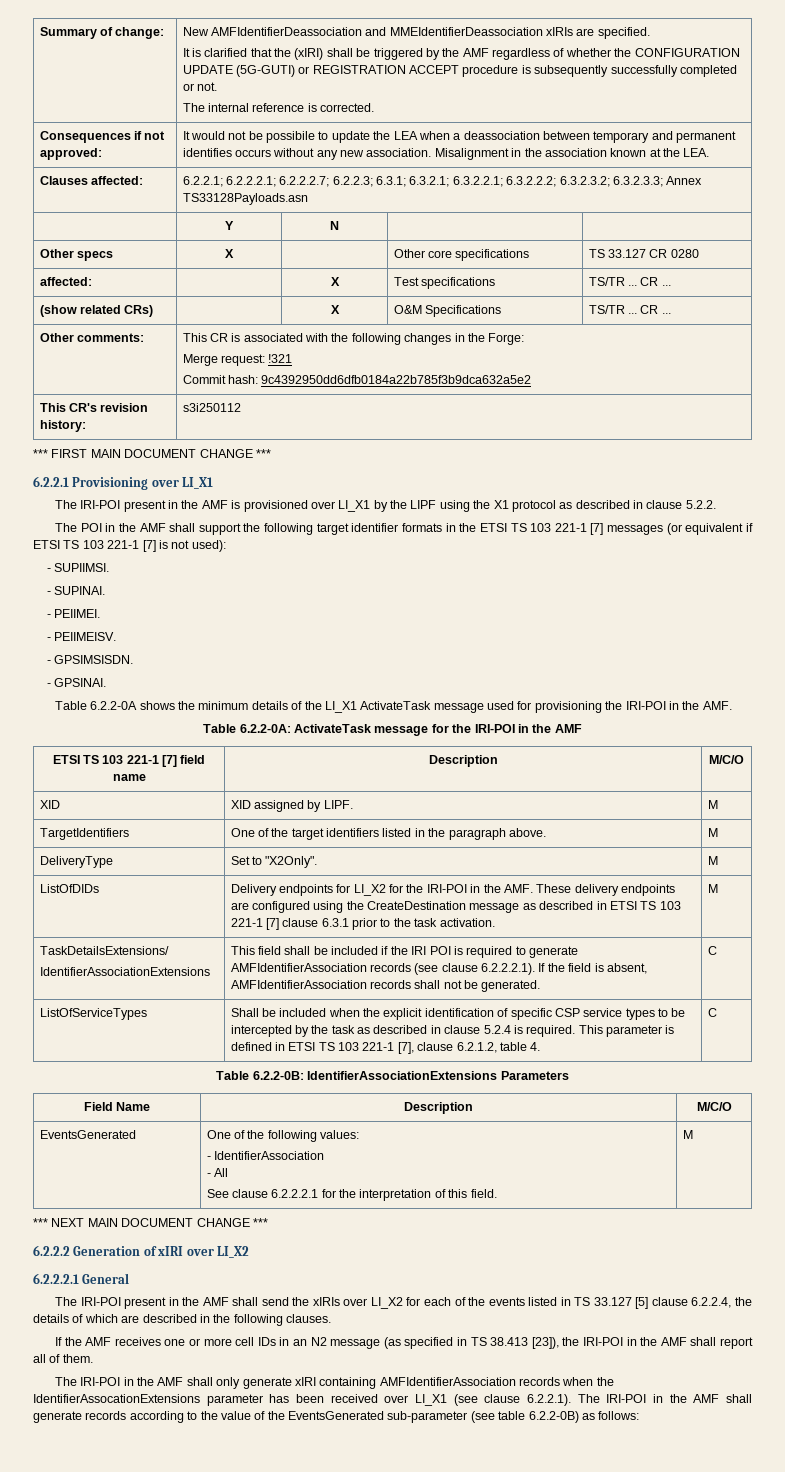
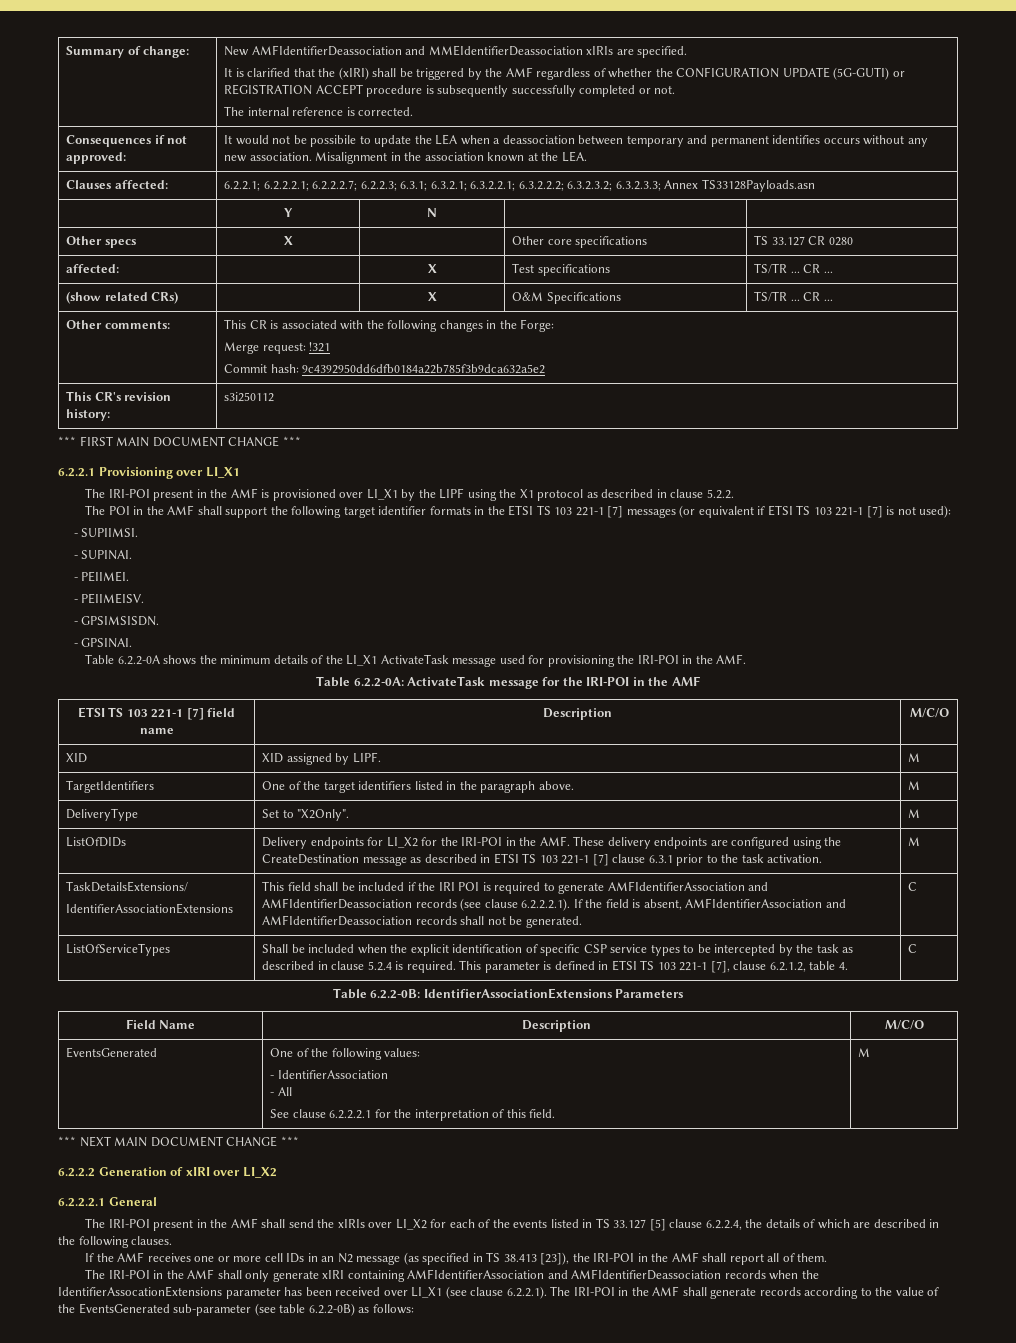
  TaskDetailsExtensions/
- IdentifierAssociationExtensions | This field shall be included if the IRI POI is required to generate AMFIdentifierAssociation records (see clause 6.2.2.2.1). If the field is absent, AMFIdentifierAssociation records shall not be generated. | C
+ IdentifierAssociationExtensions | This field shall be included if the IRI POI is required to generate AMFIdentifierAssociation and AMFIdentifierDeassociation records (see clause 6.2.2.2.1). If the field is absent, AMFIdentifierAssociation and AMFIdentifierDeassociation records shall not be generated. | C
- The IRI-POI in the AMF shall only generate xIRI containing AMFIdentifierAssociation records when the IdentifierAssocationExtensions parameter has been received over LI_X1 (see clause 6.2.2.1). The IRI-POI in the AMF shall generate records according to the value of the EventsGenerated sub-parameter (see table 6.2.2-0B) as follows:
+ The IRI-POI in the AMF shall only generate xIRI containing AMFIdentifierAssociation and AMFIdentifierDeassociation records when the IdentifierAssocationExtensions parameter has been received over LI_X1 (see clause 6.2.2.1). The IRI-POI in the AMF shall generate records according to the value of the EventsGenerated sub-parameter (see table 6.2.2-0B) as follows:

